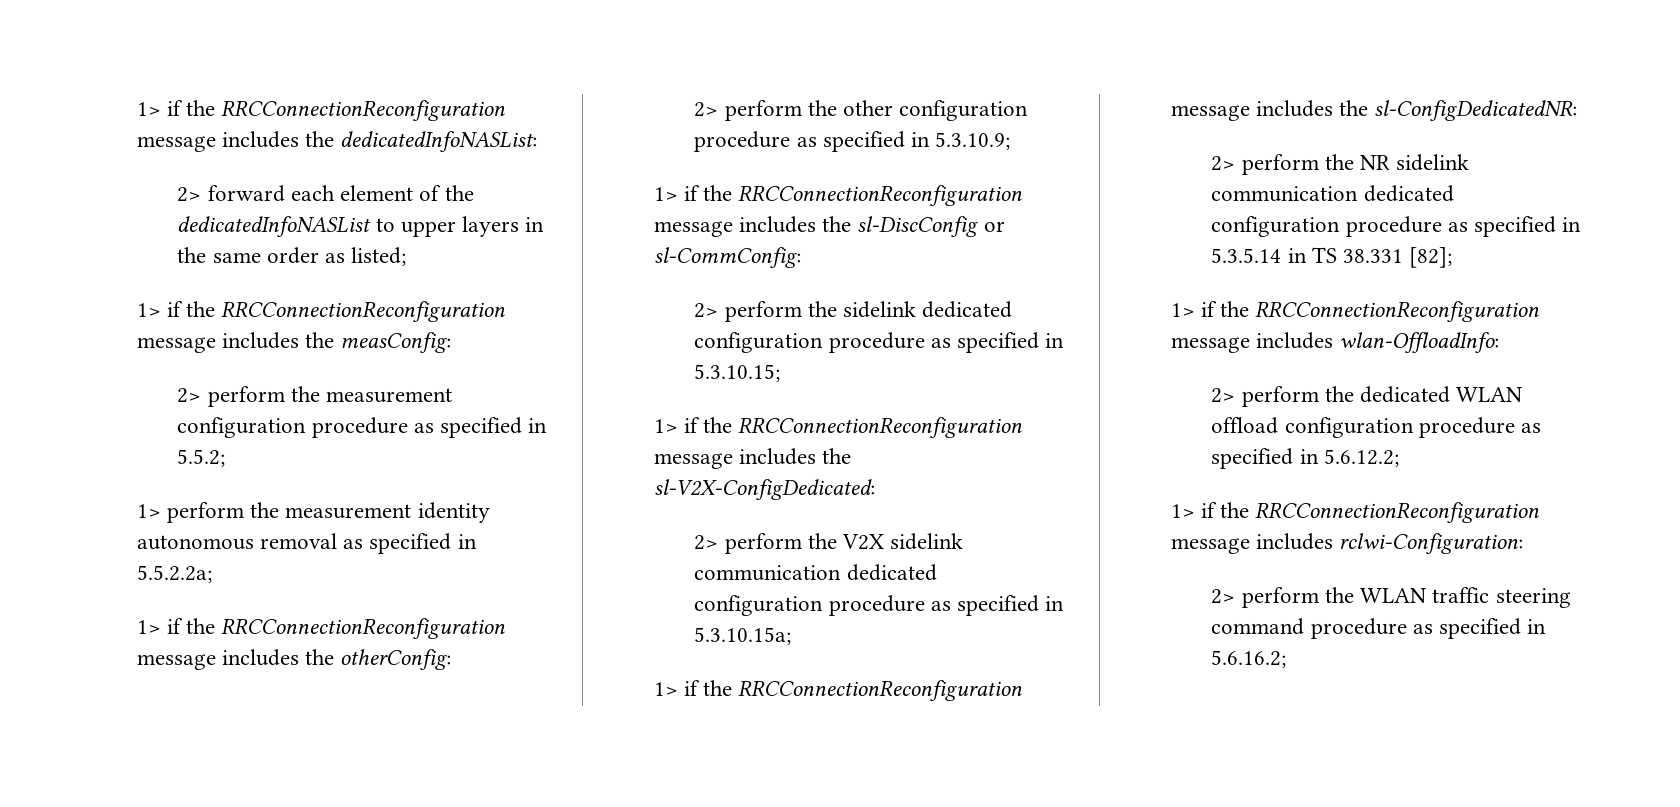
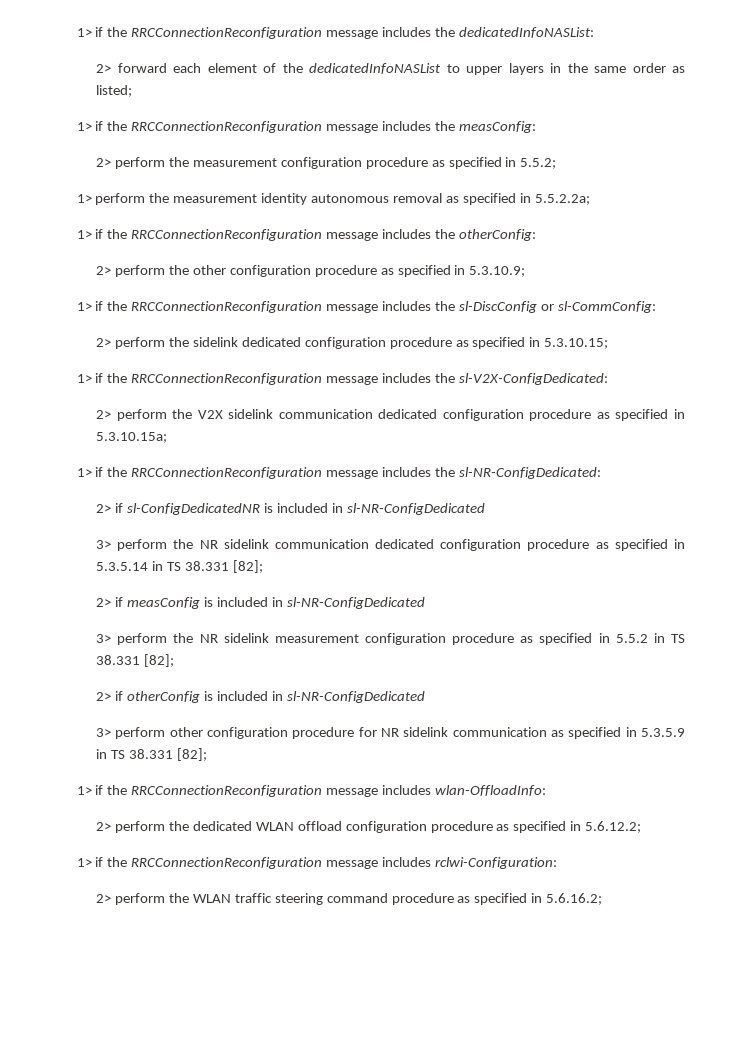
- 1> if the RRCConnectionReconfiguration message includes the sl-ConfigDedicatedNR:
- 2> perform the NR sidelink communication dedicated configuration procedure as specified in 5.3.5.14 in TS 38.331 [82];
+ 1> if the RRCConnectionReconfiguration message includes the sl-NR-ConfigDedicated:
+ 2> if sl-ConfigDedicatedNR is included in sl-NR-ConfigDedicated
+ 3> perform the NR sidelink communication dedicated configuration procedure as specified in 5.3.5.14 in TS 38.331 [82];
+ 2> if measConfig is included in sl-NR-ConfigDedicated
+ 3> perform the NR sidelink measurement configuration procedure as specified in 5.5.2 in TS 38.331 [82];
+ 2> if otherConfig is included in sl-NR-ConfigDedicated
+ 3> perform other configuration procedure for NR sidelink communication as specified in 5.3.5.9 in TS 38.331 [82];

